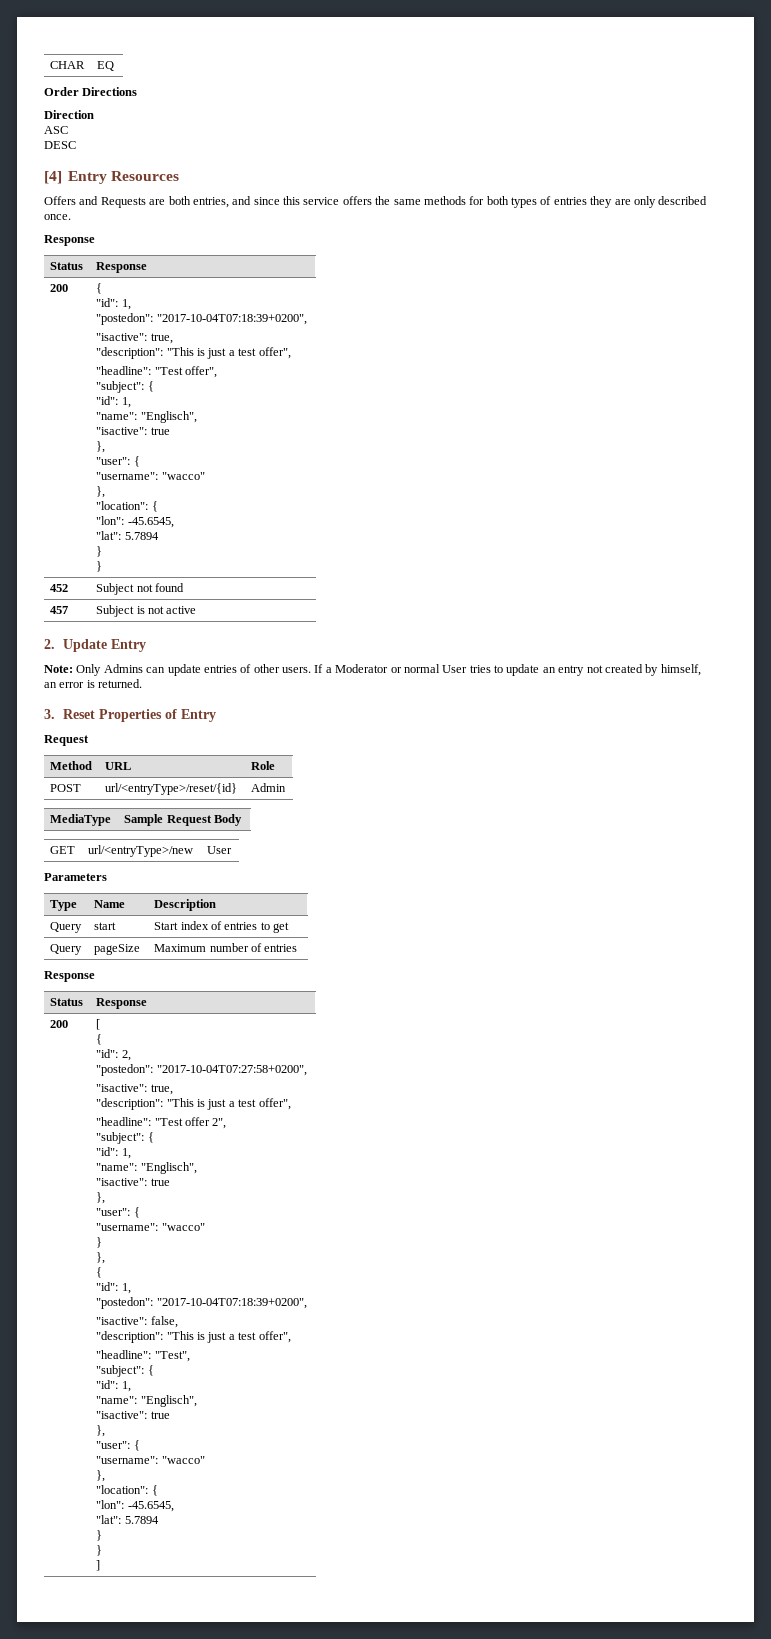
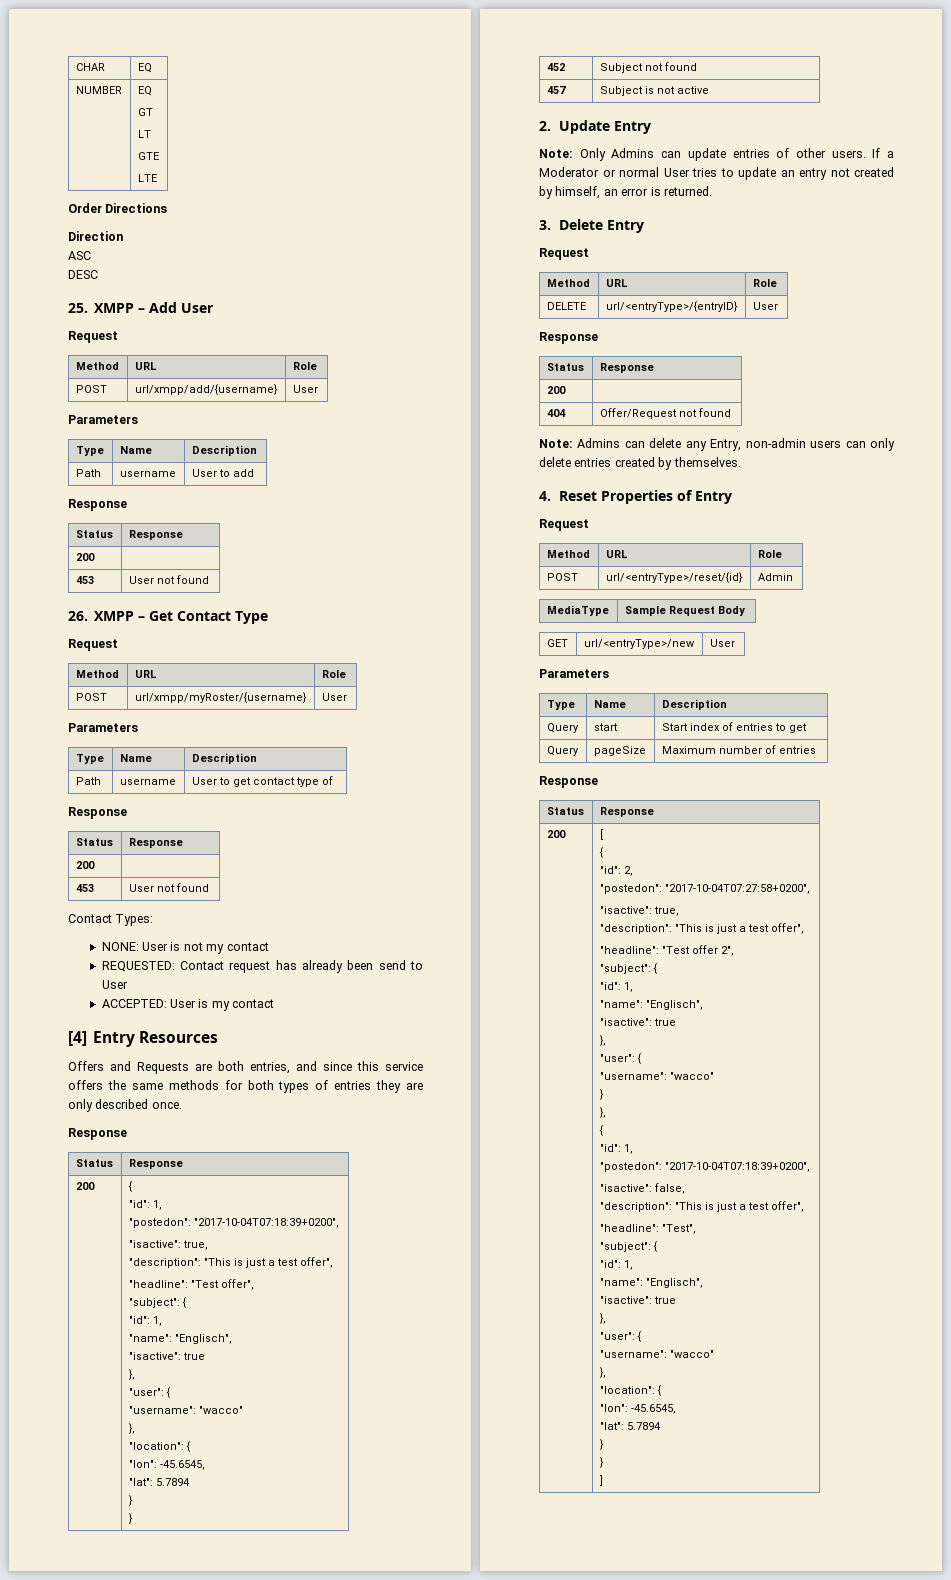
+ NUMBER | EQ
+ GT
+ LT
+ GTE
+ LTE
+ 25. XMPP – Add User
+ Request
+ Method | URL | Role
+ POST | url/xmpp/add/{username} | User
+ Parameters
+ Type | Name | Description
+ Path | username | User to add
+ Response
+ Status | Response
+ 200 |
+ 453 | User not found
+ 26. XMPP – Get Contact Type
+ Request
+ Method | URL | Role
+ POST | url/xmpp/myRoster/{username} | User
+ Parameters
+ Type | Name | Description
+ Path | username | User to get contact type of
+ Response
+ Status | Response
+ 200 |
+ 453 | User not found
+ Contact Types:
+ NONE: User is not my contact
+ REQUESTED: Contact request has already been send to User
+ ACCEPTED: User is my contact
- 3. Reset Properties of Entry
+ 3. Delete Entry
+ Request
+ Method | URL | Role
+ DELETE | url/<entryType>/{entryID} | User
+ Response
+ Status | Response
+ 200 |
+ 404 | Offer/Request not found
+ Note: Admins can delete any Entry, non-admin users can only delete entries created by themselves.
+ 4. Reset Properties of Entry

